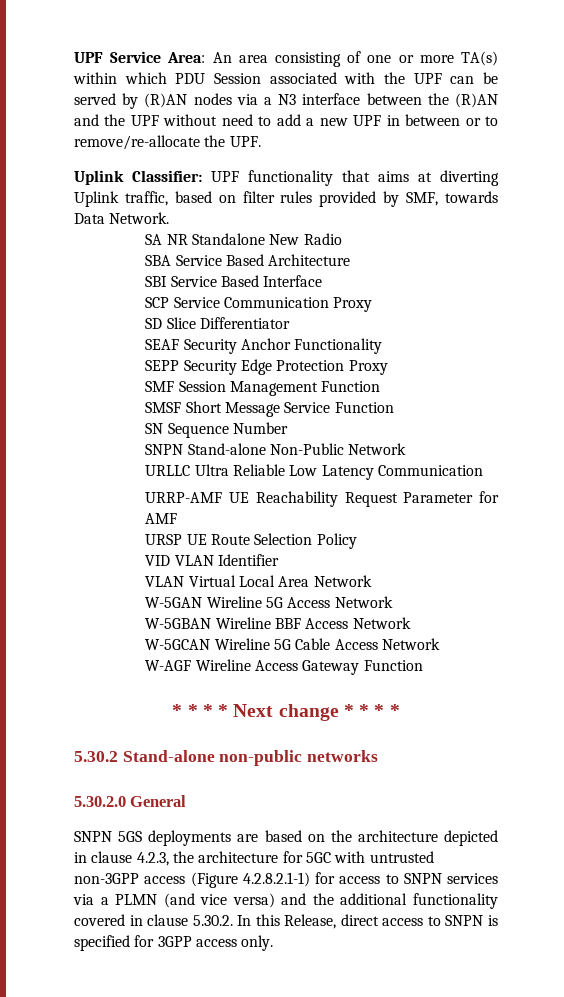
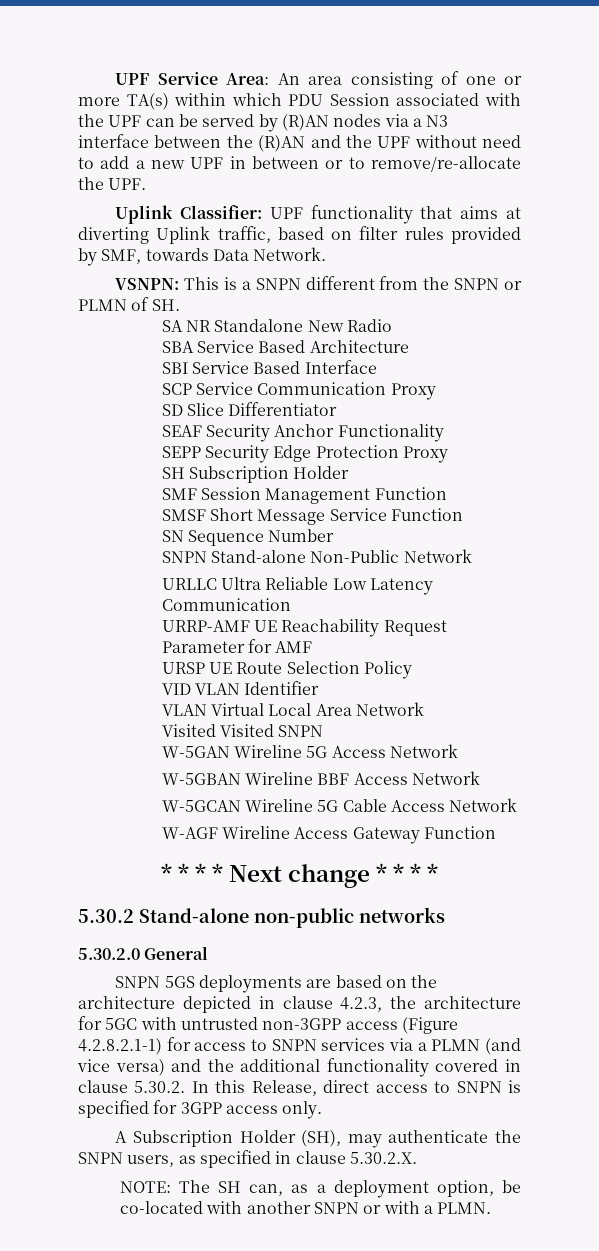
+ VSNPN: This is a SNPN different from the SNPN or PLMN of SH.
+ SH Subscription Holder
+ Visited Visited SNPN
+ A Subscription Holder (SH), may authenticate the SNPN users, as specified in clause 5.30.2.X.
+ NOTE: The SH can, as a deployment option, be co-located with another SNPN or with a PLMN.

